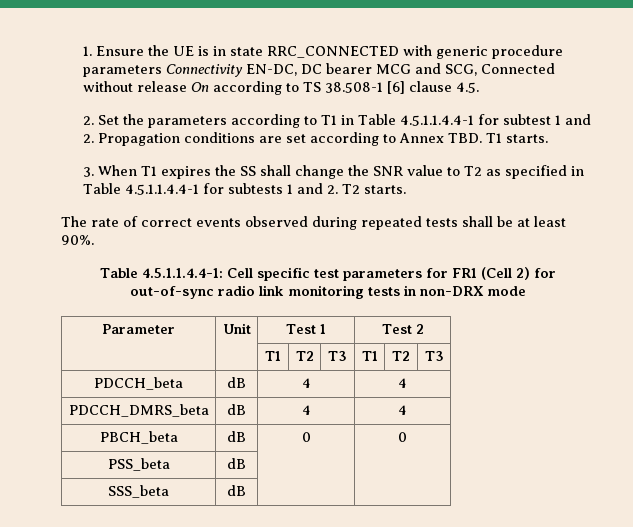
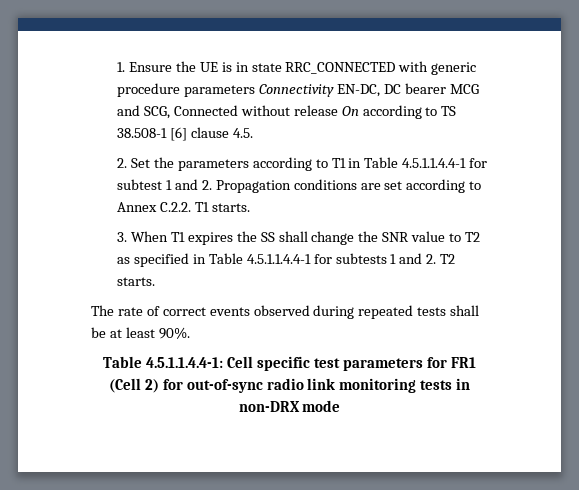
- 2. Set the parameters according to T1 in Table 4.5.1.1.4.4-1 for subtest 1 and 2. Propagation conditions are set according to Annex TBD. T1 starts.
+ 2. Set the parameters according to T1 in Table 4.5.1.1.4.4-1 for subtest 1 and 2. Propagation conditions are set according to Annex C.2.2. T1 starts.
- Parameter | Unit | Test 1 | Test 2
- | | T1 | T2 | T3 | T1 | T2 | T3
- PDCCH_beta | dB | 4 | 4
- PDCCH_DMRS_beta | dB | 4 | 4
- PBCH_beta | dB | 0 | 0
- PSS_beta | dB | |
- SSS_beta | dB | |

